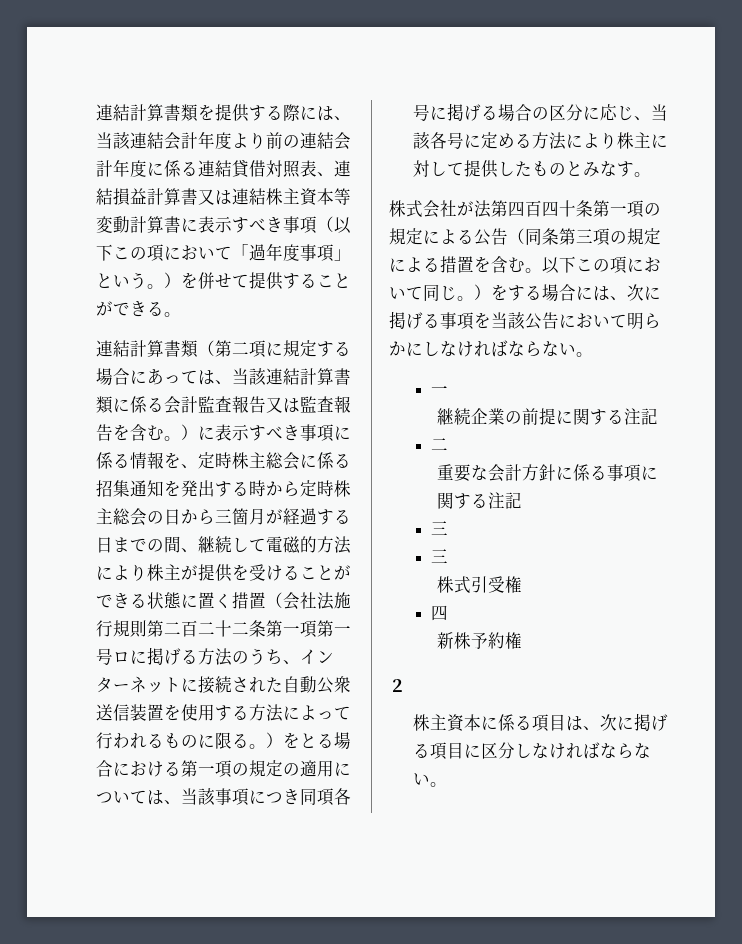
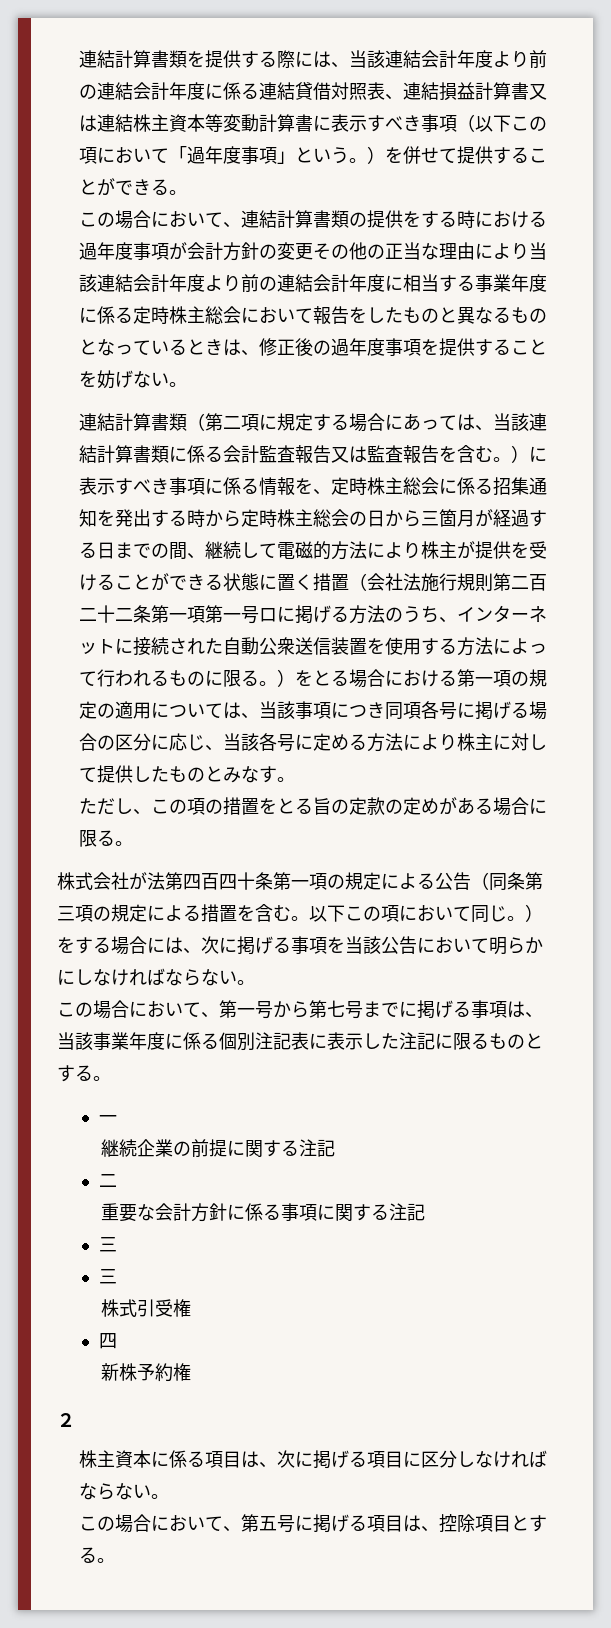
+ この場合において、連結計算書類の提供をする時における過年度事項が会計方針の変更その他の正当な理由により当該連結会計年度より前の連結会計年度に相当する事業年度に係る定時株主総会において報告をしたものと異なるものとなっているときは、修正後の過年度事項を提供することを妨げない。
+ ただし、この項の措置をとる旨の定款の定めがある場合に限る。
+ この場合において、第一号から第七号までに掲げる事項は、当該事業年度に係る個別注記表に表示した注記に限るものとする。
+ この場合において、第五号に掲げる項目は、控除項目とする。

